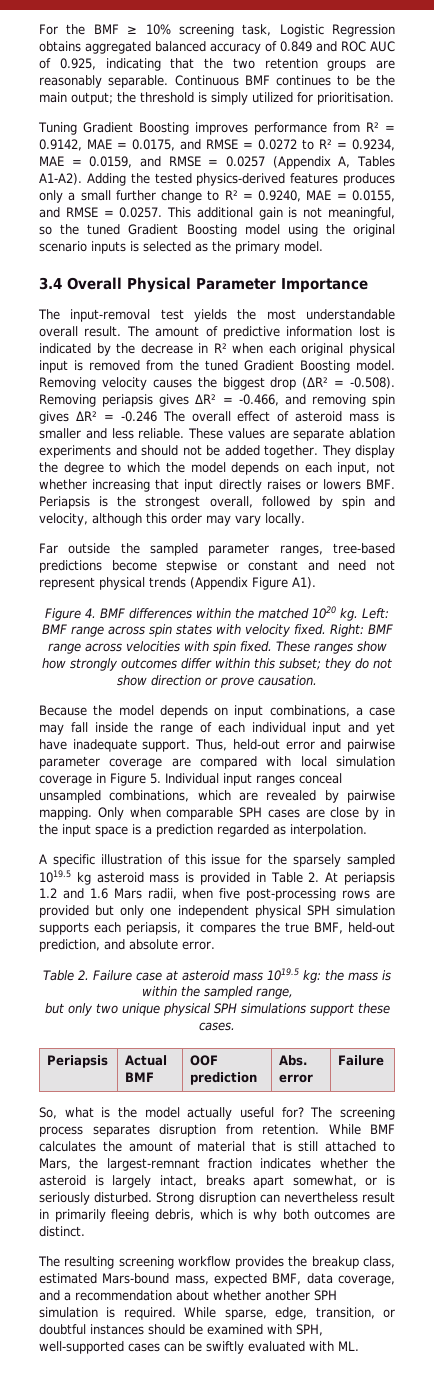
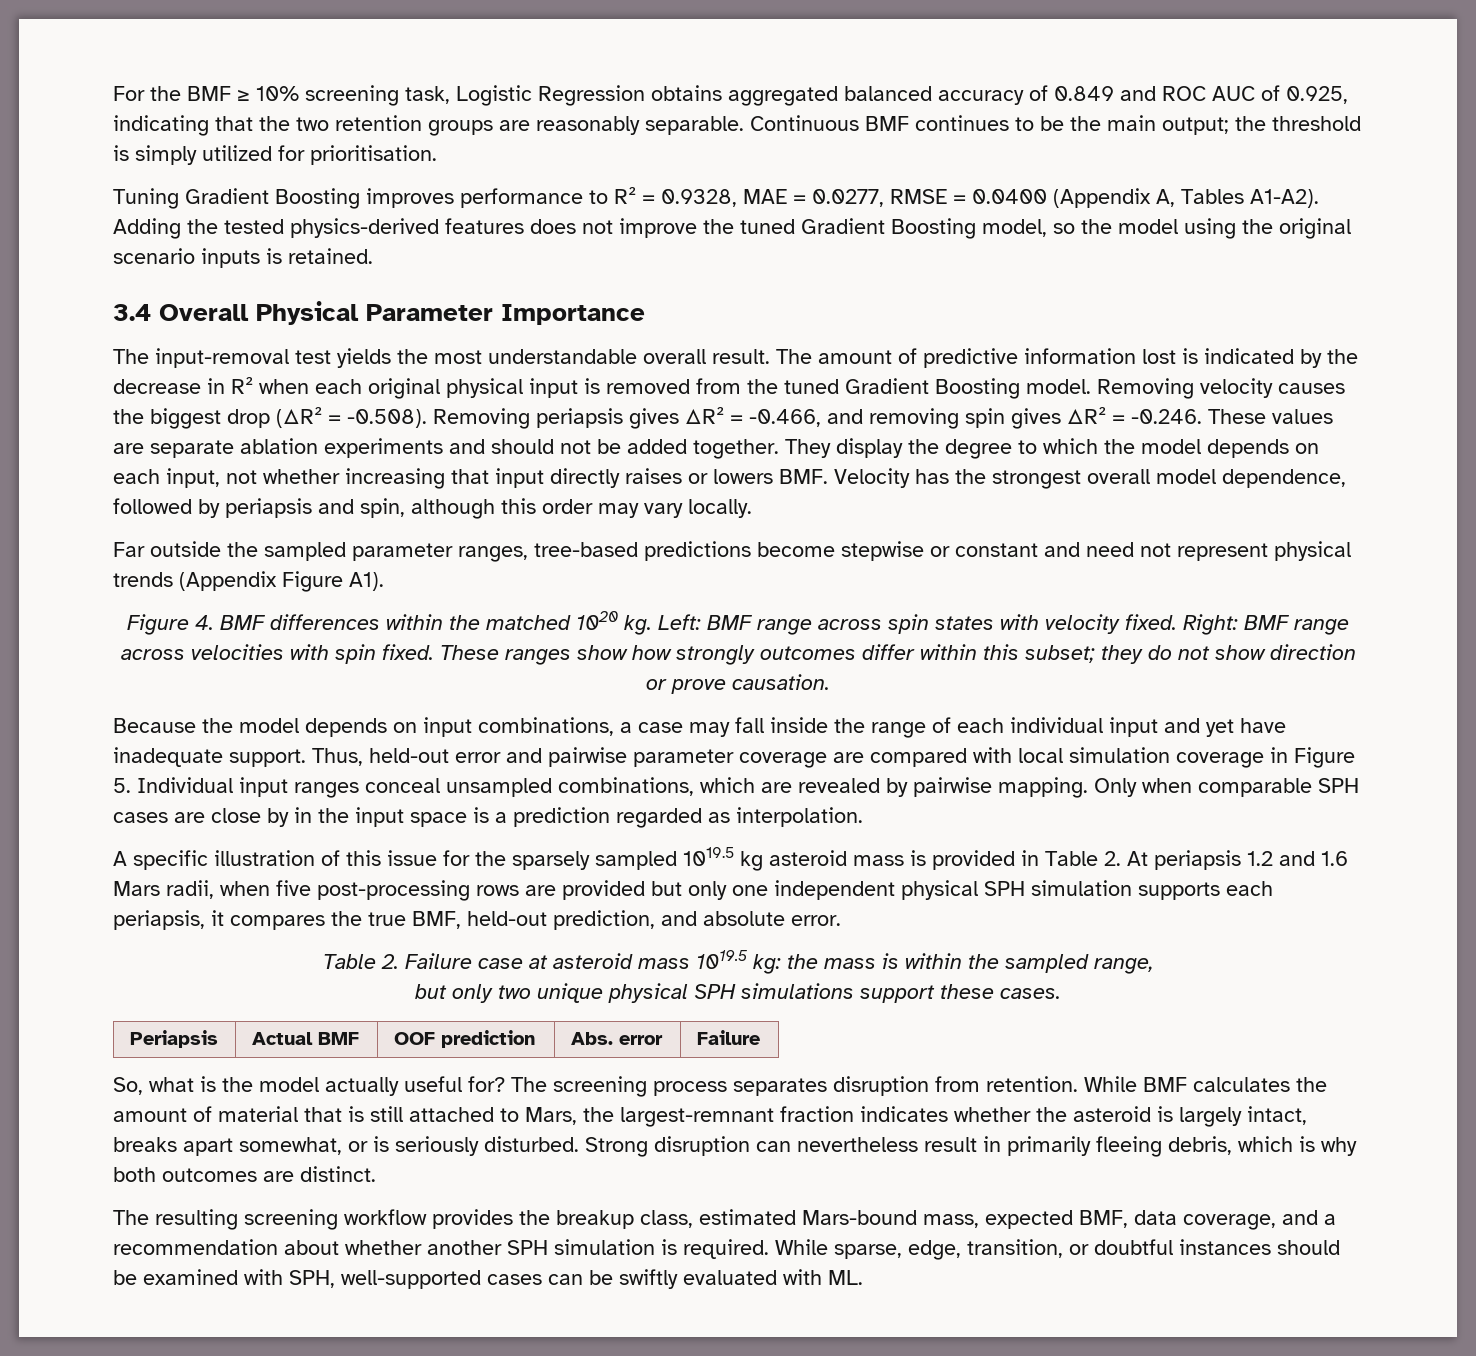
- Tuning Gradient Boosting improves performance from R² = 0.9142, MAE = 0.0175, and RMSE = 0.0272 to R² = 0.9234, MAE = 0.0159, and RMSE = 0.0257 (Appendix A, Tables A1-A2).
+ Tuning Gradient Boosting improves performance to R² = 0.9328, MAE = 0.0277, RMSE = 0.0400 (Appendix A, Tables A1-A2).
- Adding the tested physics-derived features produces only a small further change to R² = 0.9240, MAE = 0.0155, and RMSE = 0.0257. This additional gain is not meaningful, so the tuned Gradient Boosting model using the original scenario inputs is selected as the primary model.
+ Adding the tested physics-derived features does not improve the tuned Gradient Boosting model, so the model using the original scenario inputs is retained.
- Removing velocity causes the biggest drop (ΔR² = -0.508). Removing periapsis gives ΔR² = -0.466, and removing spin gives ΔR² = -0.246 The overall effect of asteroid mass is smaller and less reliable. These values are separate ablation experiments and should not be added together.
+ Removing velocity causes the biggest drop (ΔR² = -0.508). Removing periapsis gives ΔR² = -0.466, and removing spin gives ΔR² = -0.246. These values are separate ablation experiments and should not be added together.
- They display the degree to which the model depends on each input, not whether increasing that input directly raises or lowers BMF. Periapsis is the strongest overall, followed by spin and velocity, although this order may vary locally.
+ They display the degree to which the model depends on each input, not whether increasing that input directly raises or lowers BMF. Velocity has the strongest overall model dependence, followed by periapsis and spin, although this order may vary locally.

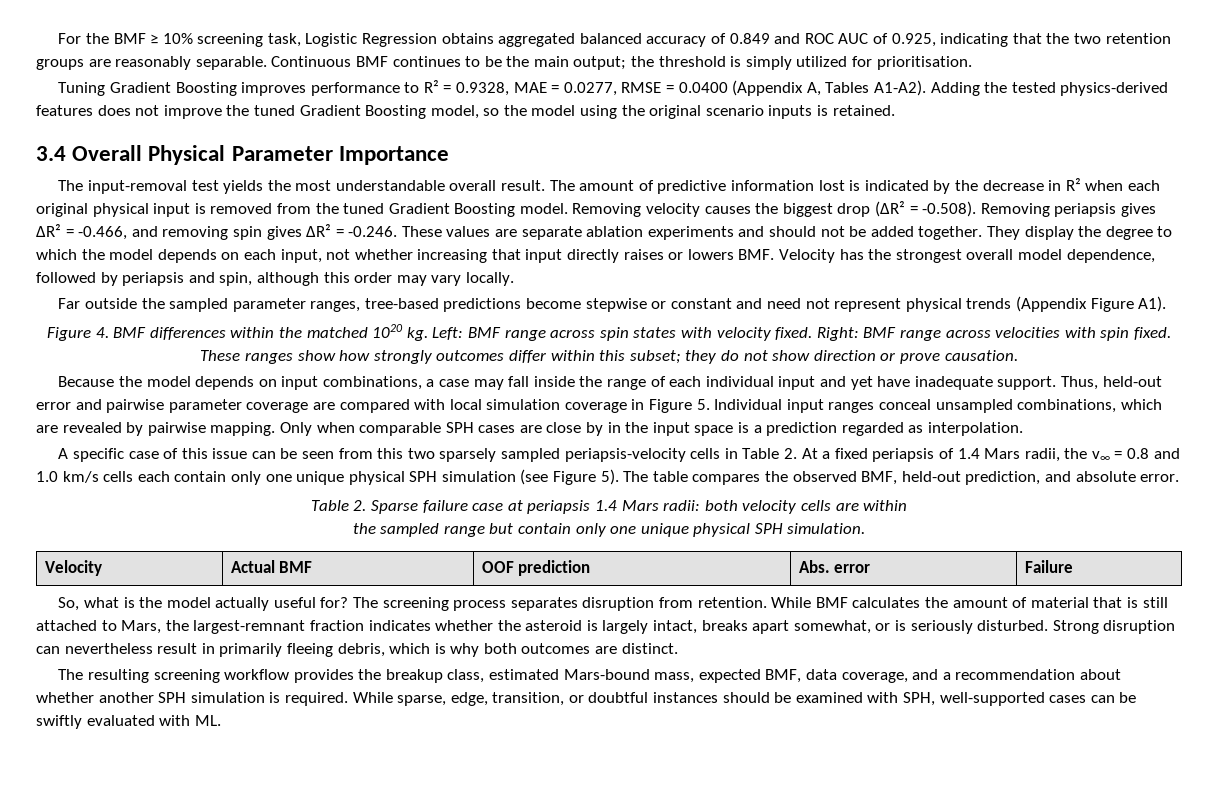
- A specific illustration of this issue for the sparsely sampled 1019.5 kg asteroid mass is provided in Table 2. At periapsis 1.2 and 1.6 Mars radii, when five post-processing rows are provided but only one independent physical SPH simulation supports each periapsis, it compares the true BMF, held-out prediction, and absolute error.
+ A specific case of this issue can be seen from this two sparsely sampled periapsis-velocity cells in Table 2. At a fixed periapsis of 1.4 Mars radii, the v∞ = 0.8 and 1.0 km/s cells each contain only one unique physical SPH simulation (see Figure 5). The table compares the observed BMF, held-out prediction, and absolute error.
- Table 2. Failure case at asteroid mass 1019.5 kg: the mass is within the sampled range,
- but only two unique physical SPH simulations support these cases.
- Periapsis | Actual BMF | OOF prediction | Abs. error | Failure
+ Table 2. Sparse failure case at periapsis 1.4 Mars radii: both velocity cells are within
+ the sampled range but contain only one unique physical SPH simulation.
+ Velocity | Actual BMF | OOF prediction | Abs. error | Failure

